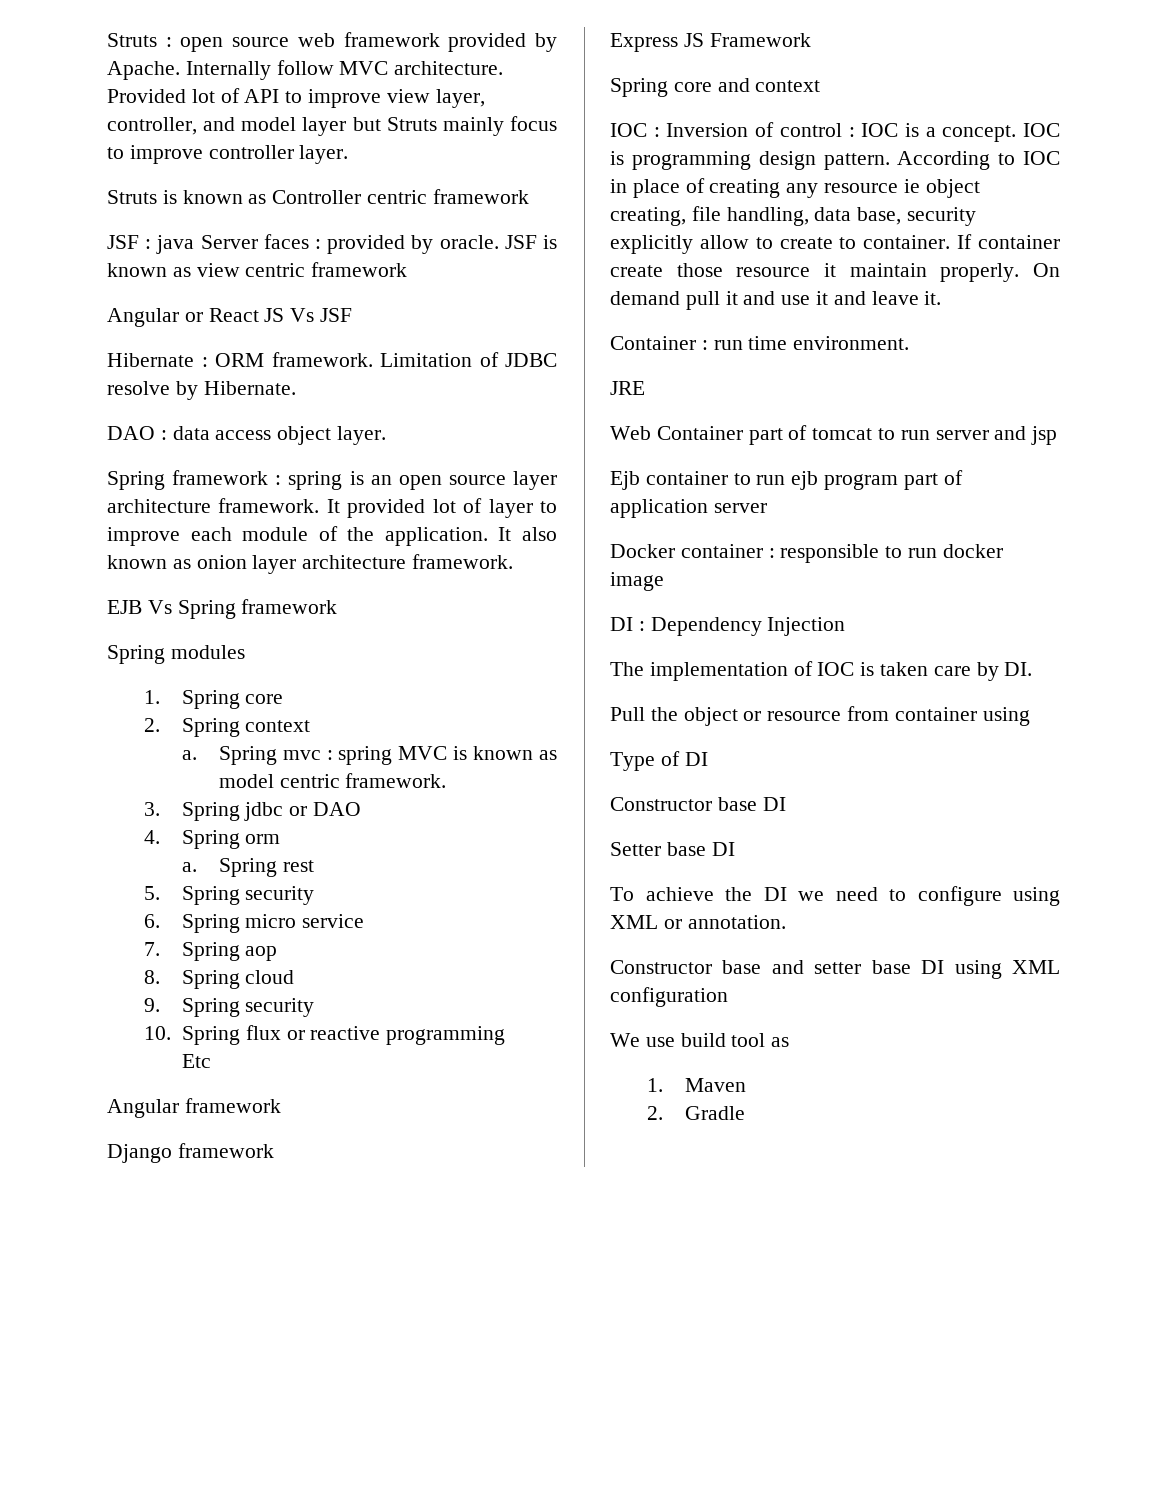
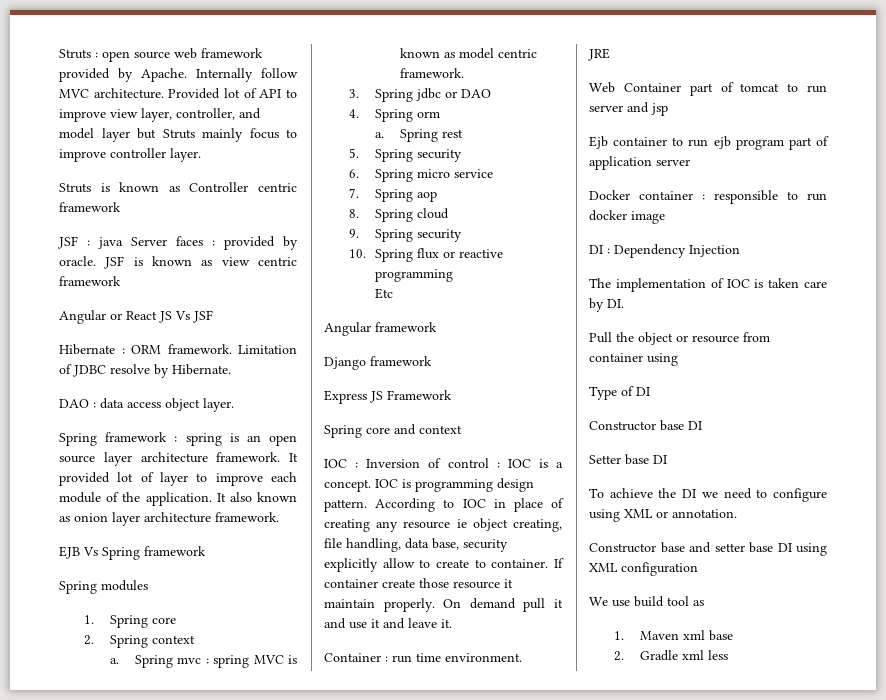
- 1. Maven
+ 1. Maven xml base
- 2. Gradle
+ 2. Gradle xml less

